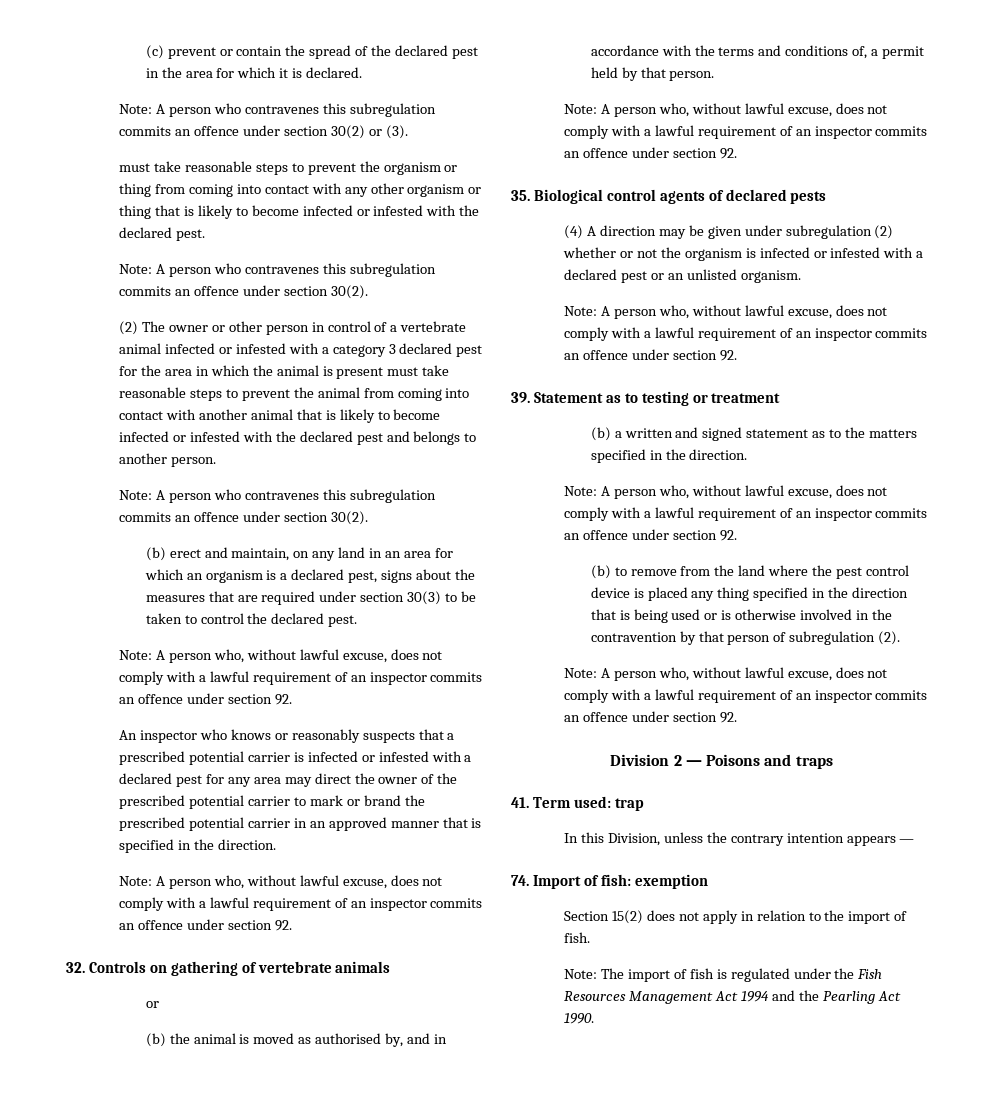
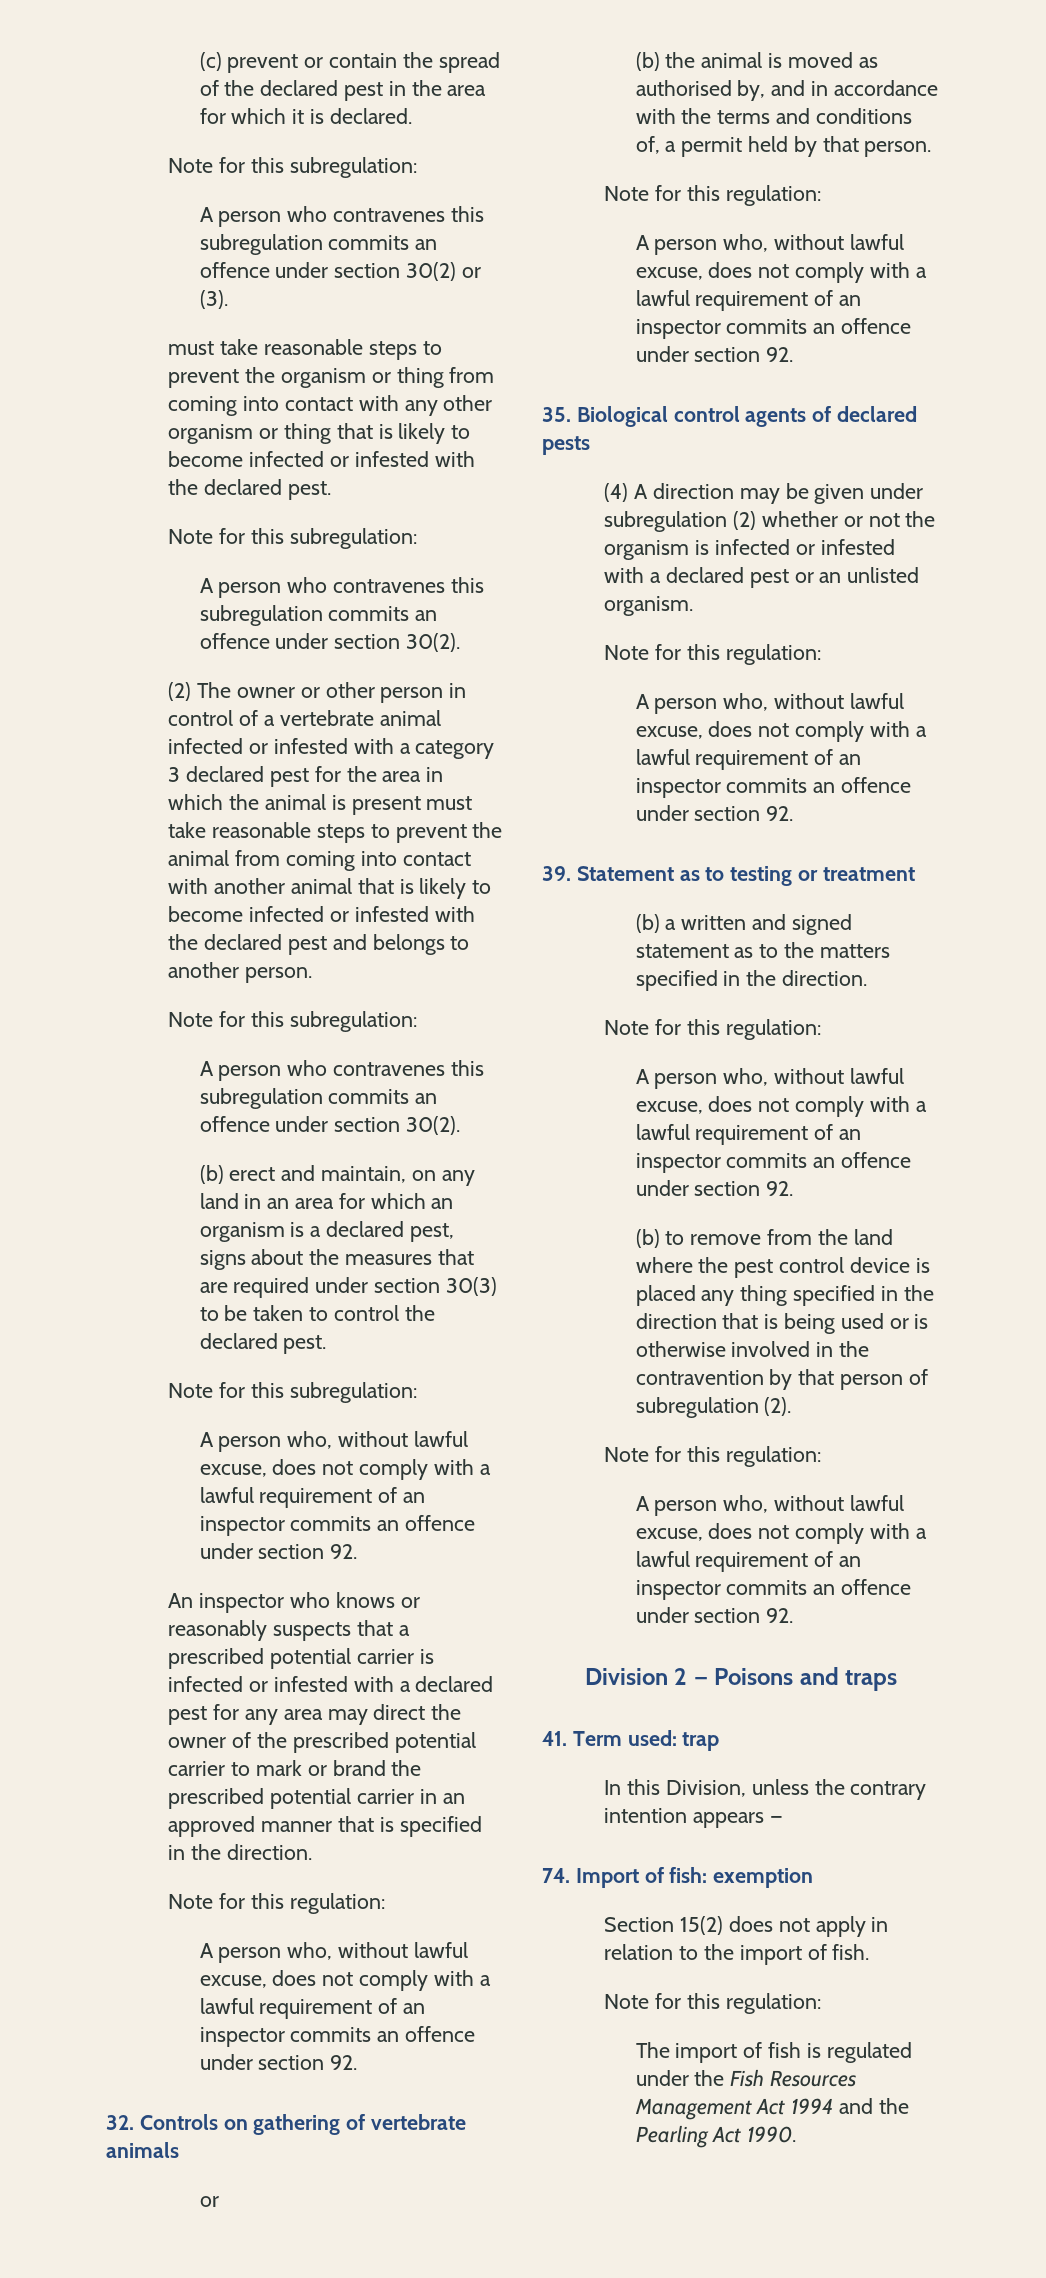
  (c) prevent or contain the spread of the declared pest in the area for which it is declared.
- Note: A person who contravenes this subregulation commits an offence under section 30(2) or (3).
+ Note for this subregulation:
+ A person who contravenes this subregulation commits an offence under section 30(2) or (3).
  must take reasonable steps to prevent the organism or thing from coming into contact with any other organism or thing that is likely to become infected or infested with the declared pest.
- Note: A person who contravenes this subregulation commits an offence under section 30(2).
+ Note for this subregulation:
+ A person who contravenes this subregulation commits an offence under section 30(2).
  (2) The owner or other person in control of a vertebrate animal infected or infested with a category 3 declared pest for the area in which the animal is present must take reasonable steps to prevent the animal from coming into contact with another animal that is likely to become infected or infested with the declared pest and belongs to another person.
- Note: A person who contravenes this subregulation commits an offence under section 30(2).
+ Note for this subregulation:
+ A person who contravenes this subregulation commits an offence under section 30(2).
  (b) erect and maintain, on any land in an area for which an organism is a declared pest, signs about the measures that are required under section 30(3) to be taken to control the declared pest.
- Note: A person who, without lawful excuse, does not comply with a lawful requirement of an inspector commits an offence under section 92.
+ Note for this subregulation:
+ A person who, without lawful excuse, does not comply with a lawful requirement of an inspector commits an offence under section 92.
  An inspector who knows or reasonably suspects that a prescribed potential carrier is infected or infested with a declared pest for any area may direct the owner of the prescribed potential carrier to mark or brand the prescribed potential carrier in an approved manner that is specified in the direction.
- Note: A person who, without lawful excuse, does not comply with a lawful requirement of an inspector commits an offence under section 92.
+ Note for this regulation:
+ A person who, without lawful excuse, does not comply with a lawful requirement of an inspector commits an offence under section 92.
  (b) the animal is moved as authorised by, and in accordance with the terms and conditions of, a permit held by that person.
- Note: A person who, without lawful excuse, does not comply with a lawful requirement of an inspector commits an offence under section 92.
+ Note for this regulation:
+ A person who, without lawful excuse, does not comply with a lawful requirement of an inspector commits an offence under section 92.
  (4) A direction may be given under subregulation (2) whether or not the organism is infected or infested with a declared pest or an unlisted organism.
- Note: A person who, without lawful excuse, does not comply with a lawful requirement of an inspector commits an offence under section 92.
+ Note for this regulation:
+ A person who, without lawful excuse, does not comply with a lawful requirement of an inspector commits an offence under section 92.
  (b) a written and signed statement as to the matters specified in the direction.
- Note: A person who, without lawful excuse, does not comply with a lawful requirement of an inspector commits an offence under section 92.
+ Note for this regulation:
+ A person who, without lawful excuse, does not comply with a lawful requirement of an inspector commits an offence under section 92.
  (b) to remove from the land where the pest control device is placed any thing specified in the direction that is being used or is otherwise involved in the contravention by that person of subregulation (2).
- Note: A person who, without lawful excuse, does not comply with a lawful requirement of an inspector commits an offence under section 92.
+ Note for this regulation:
+ A person who, without lawful excuse, does not comply with a lawful requirement of an inspector commits an offence under section 92.
  Section 15(2) does not apply in relation to the import of fish.
- Note: The import of fish is regulated under the Fish Resources Management Act 1994 and the Pearling Act 1990.
+ Note for this regulation:
+ The import of fish is regulated under the Fish Resources Management Act 1994 and the Pearling Act 1990.

